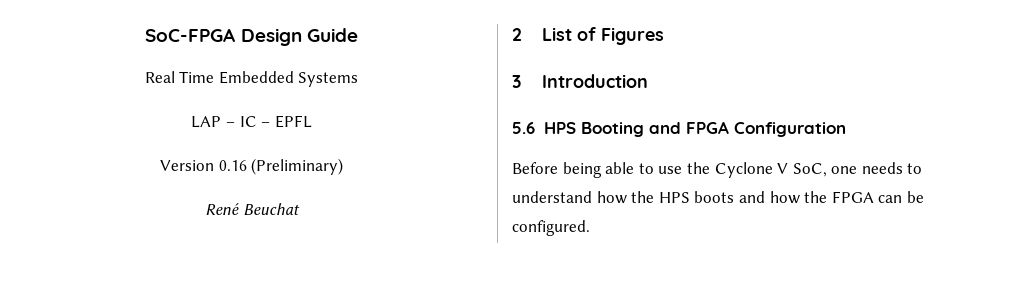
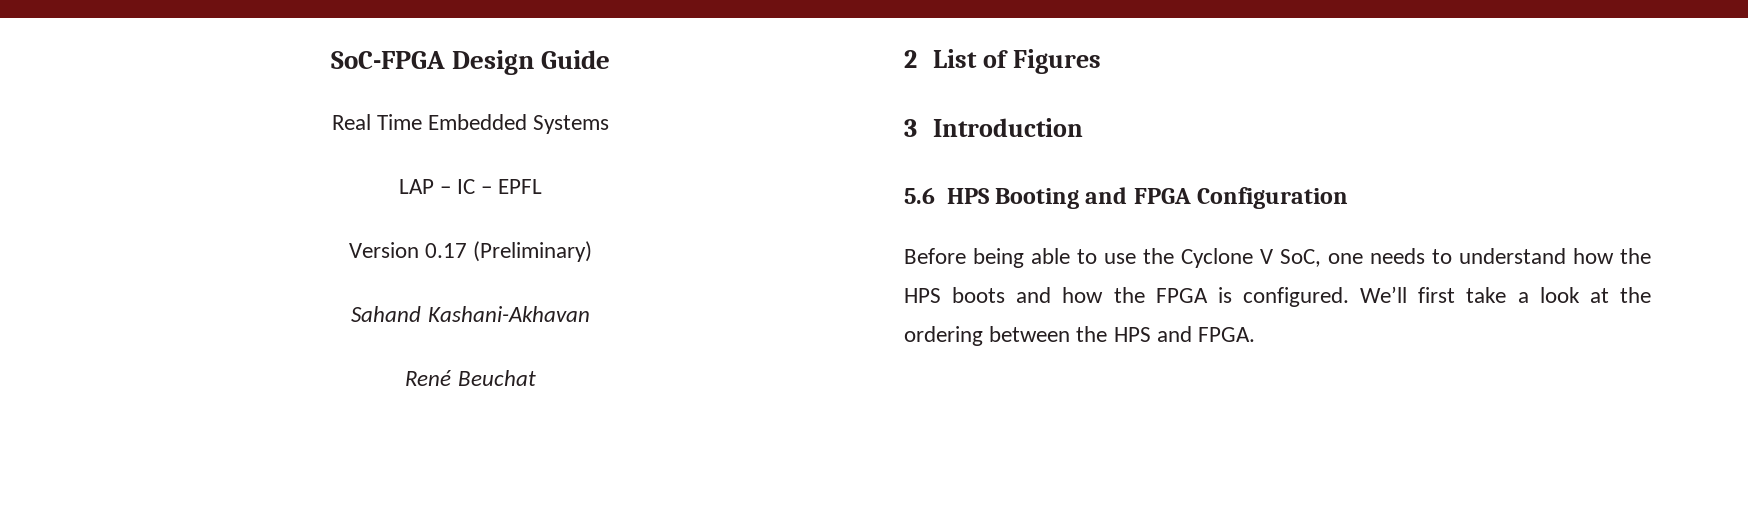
- Version 0.16 (Preliminary)
+ Version 0.17 (Preliminary)
+ Sahand Kashani-Akhavan
- Before being able to use the Cyclone V SoC, one needs to understand how the HPS boots and how the FPGA can be configured.
+ Before being able to use the Cyclone V SoC, one needs to understand how the HPS boots and how the FPGA is configured. We’ll first take a look at the ordering between the HPS and FPGA.

